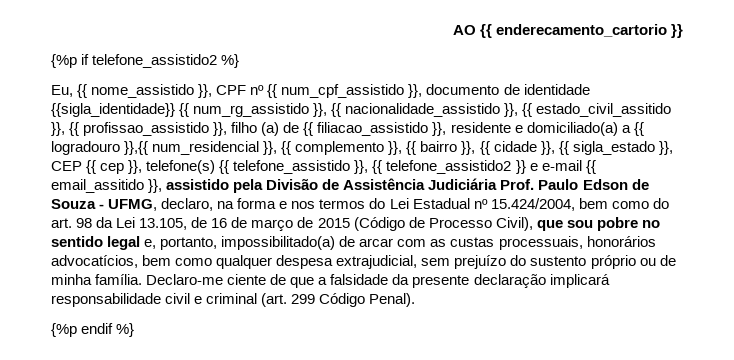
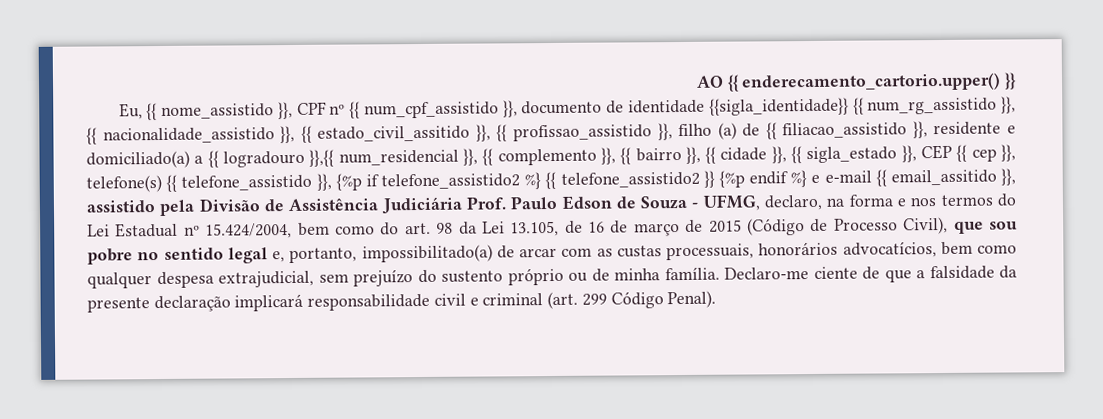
- AO {{ enderecamento_cartorio }}
- {%p if telefone_assistido2 %}
+ AO {{ enderecamento_cartorio.upper() }}
- Eu, {{ nome_assistido }}, CPF nº {{ num_cpf_assistido }}, documento de identidade {{sigla_identidade}} {{ num_rg_assistido }}, {{ nacionalidade_assistido }}, {{ estado_civil_assitido }}, {{ profissao_assistido }}, filho (a) de {{ filiacao_assistido }}, residente e domiciliado(a) a {{ logradouro }},{{ num_residencial }}, {{ complemento }}, {{ bairro }}, {{ cidade }}, {{ sigla_estado }}, CEP {{ cep }}, telefone(s) {{ telefone_assistido }}, {{ telefone_assistido2 }} e e-mail {{ email_assitido }}, assistido pela Divisão de Assistência Judiciária Prof. Paulo Edson de Souza - UFMG, declaro, na forma e nos termos do Lei Estadual nº 15.424/2004, bem como do art. 98 da Lei 13.105, de 16 de março de 2015 (Código de Processo Civil), que sou pobre no sentido legal e, portanto, impossibilitado(a) de arcar com as custas processuais, honorários advocatícios, bem como qualquer despesa extrajudicial, sem prejuízo do sustento próprio ou de minha família.
+ Eu, {{ nome_assistido }}, CPF nº {{ num_cpf_assistido }}, documento de identidade {{sigla_identidade}} {{ num_rg_assistido }}, {{ nacionalidade_assistido }}, {{ estado_civil_assitido }}, {{ profissao_assistido }}, filho (a) de {{ filiacao_assistido }}, residente e domiciliado(a) a {{ logradouro }},{{ num_residencial }}, {{ complemento }}, {{ bairro }}, {{ cidade }}, {{ sigla_estado }}, CEP {{ cep }}, telefone(s) {{ telefone_assistido }}, {%p if telefone_assistido2 %} {{ telefone_assistido2 }} {%p endif %} e e-mail {{ email_assitido }}, assistido pela Divisão de Assistência Judiciária Prof. Paulo Edson de Souza - UFMG, declaro, na forma e nos termos do Lei Estadual nº 15.424/2004, bem como do art. 98 da Lei 13.105, de 16 de março de 2015 (Código de Processo Civil), que sou pobre no sentido legal e, portanto, impossibilitado(a) de arcar com as custas processuais, honorários advocatícios, bem como qualquer despesa extrajudicial, sem prejuízo do sustento próprio ou de minha família.
- {%p endif %}

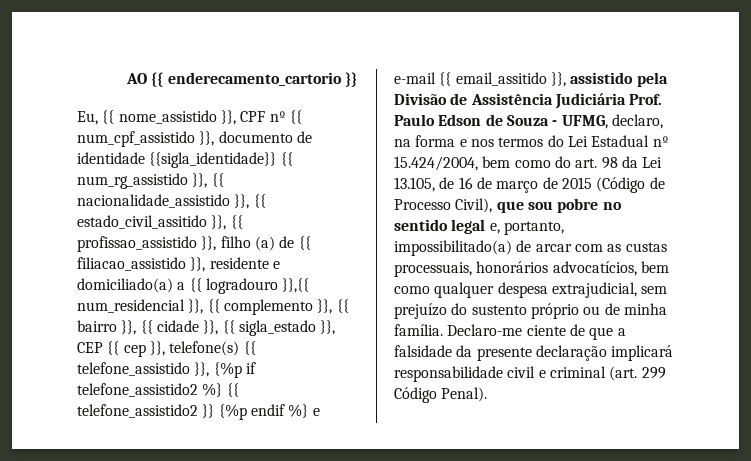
- AO {{ enderecamento_cartorio.upper() }}
+ AO {{ enderecamento_cartorio }}

